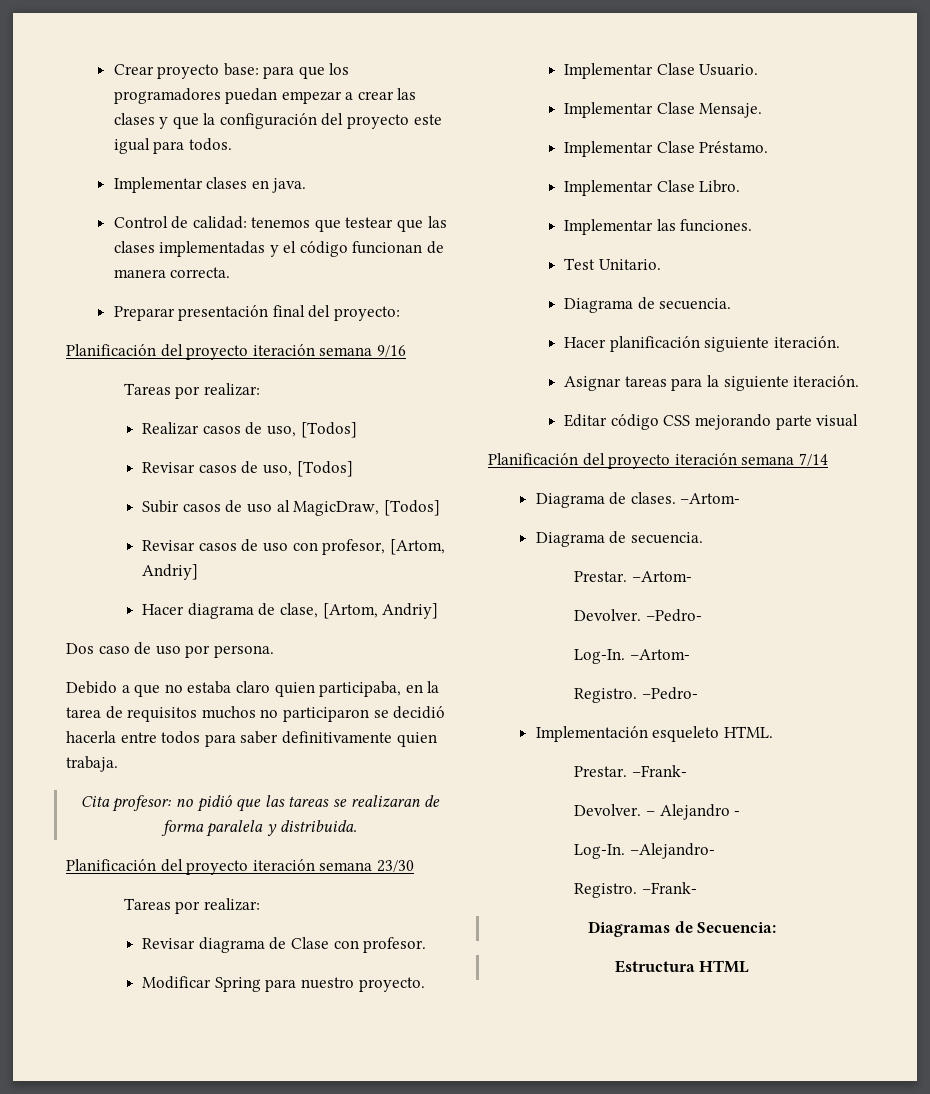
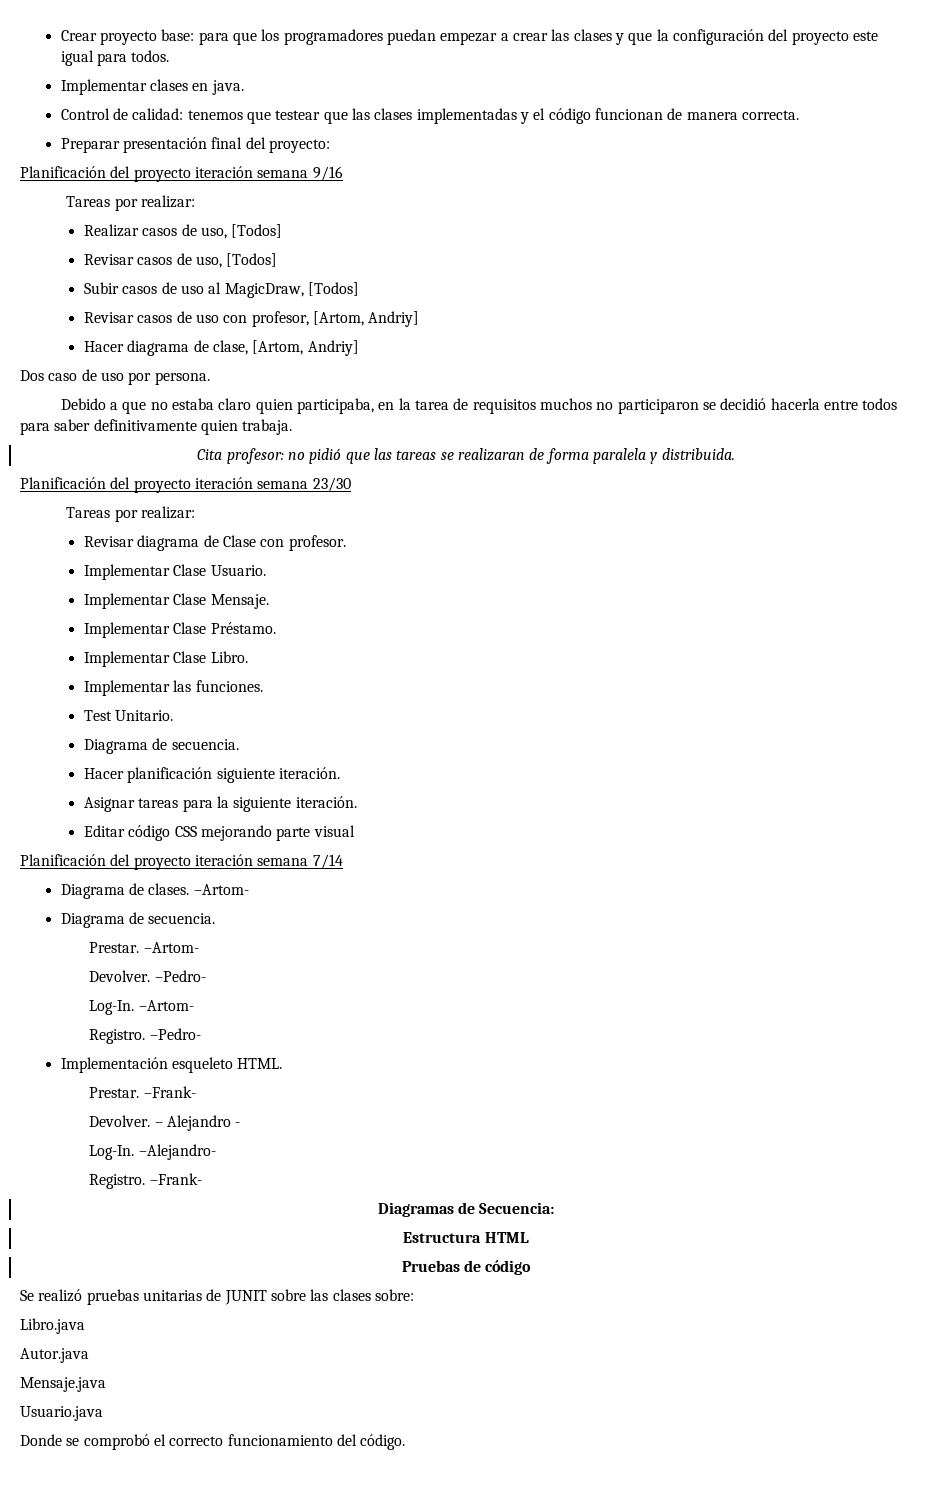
- Modificar Spring para nuestro proyecto.
+ Pruebas de código
+ Se realizó pruebas unitarias de JUNIT sobre las clases sobre:
+ Libro.java
+ Autor.java
+ Mensaje.java
+ Usuario.java
+ Donde se comprobó el correcto funcionamiento del código.

